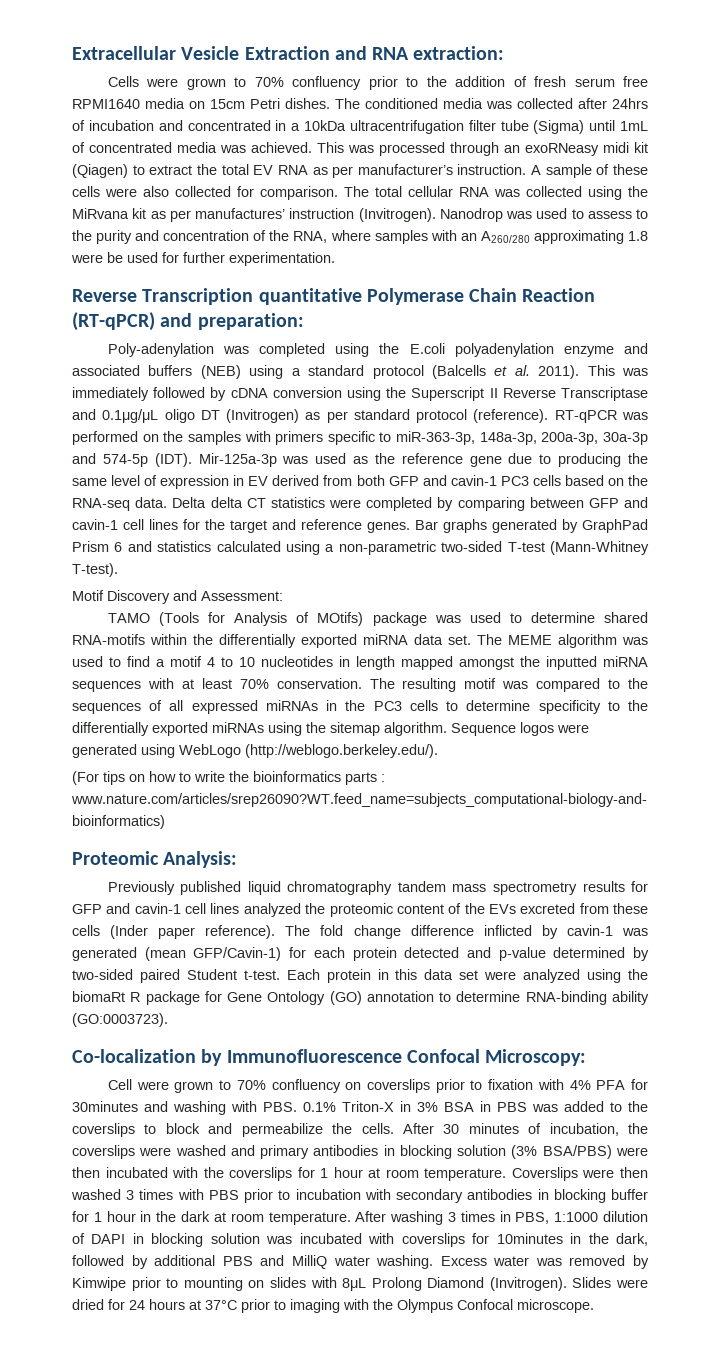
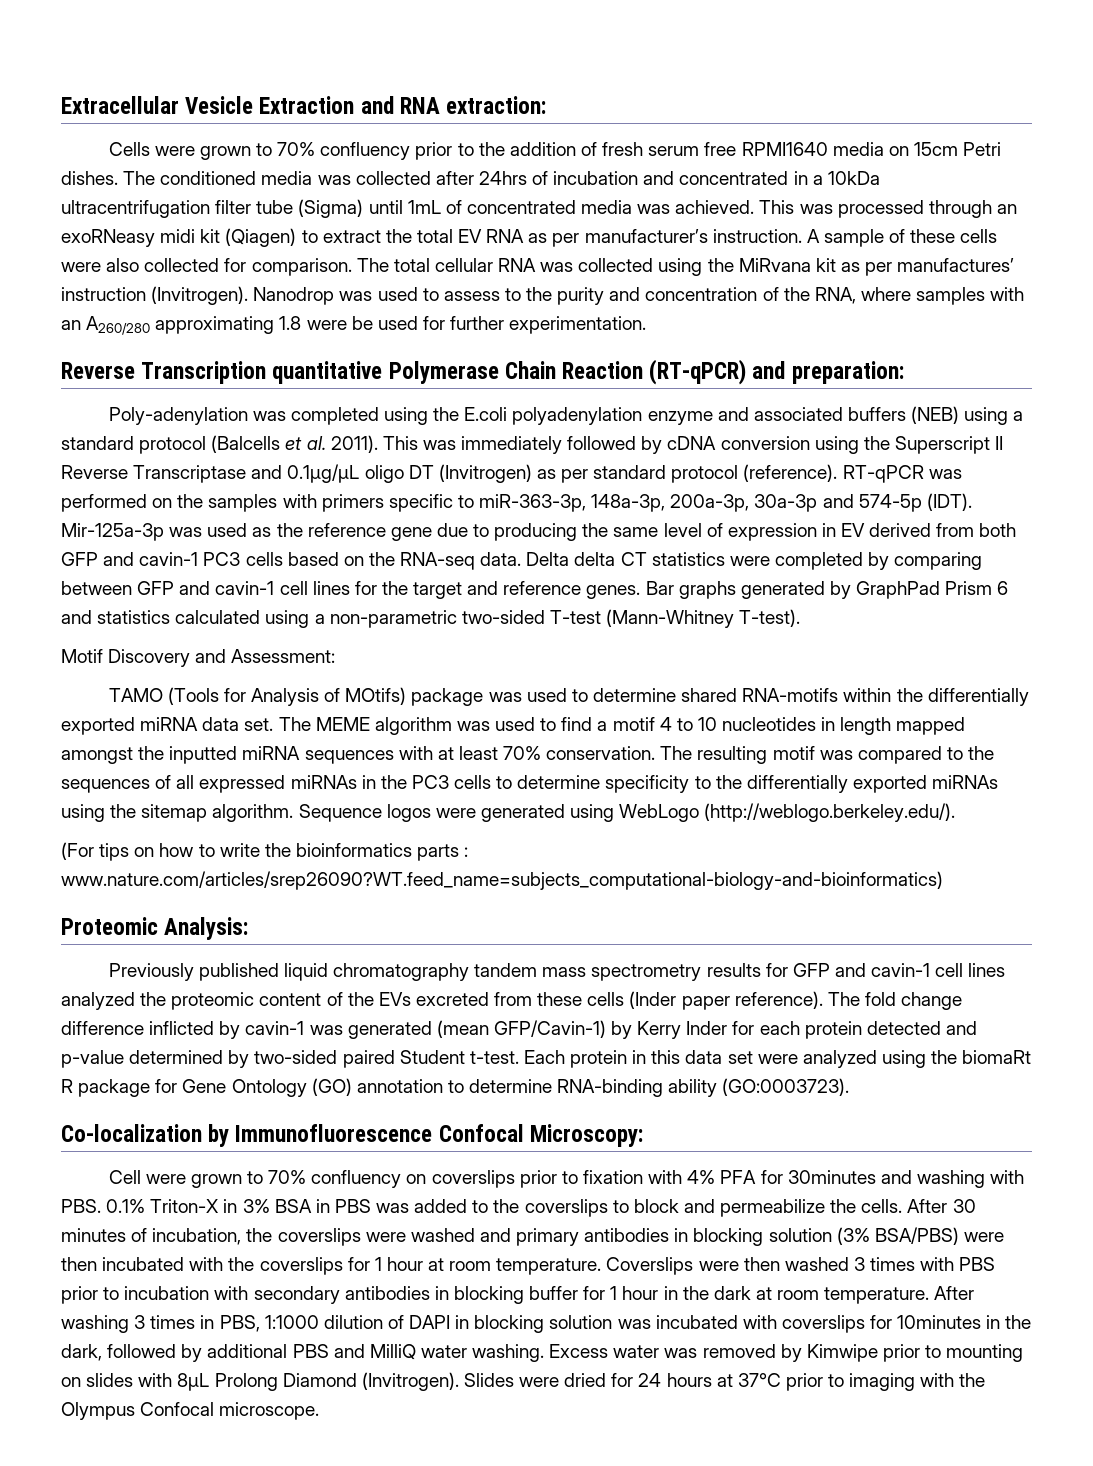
- The fold change difference inflicted by cavin-1 was generated (mean GFP/Cavin-1) for each protein detected and p-value determined by two-sided paired Student t-test.
+ The fold change difference inflicted by cavin-1 was generated (mean GFP/Cavin-1) by Kerry Inder for each protein detected and p-value determined by two-sided paired Student t-test.

